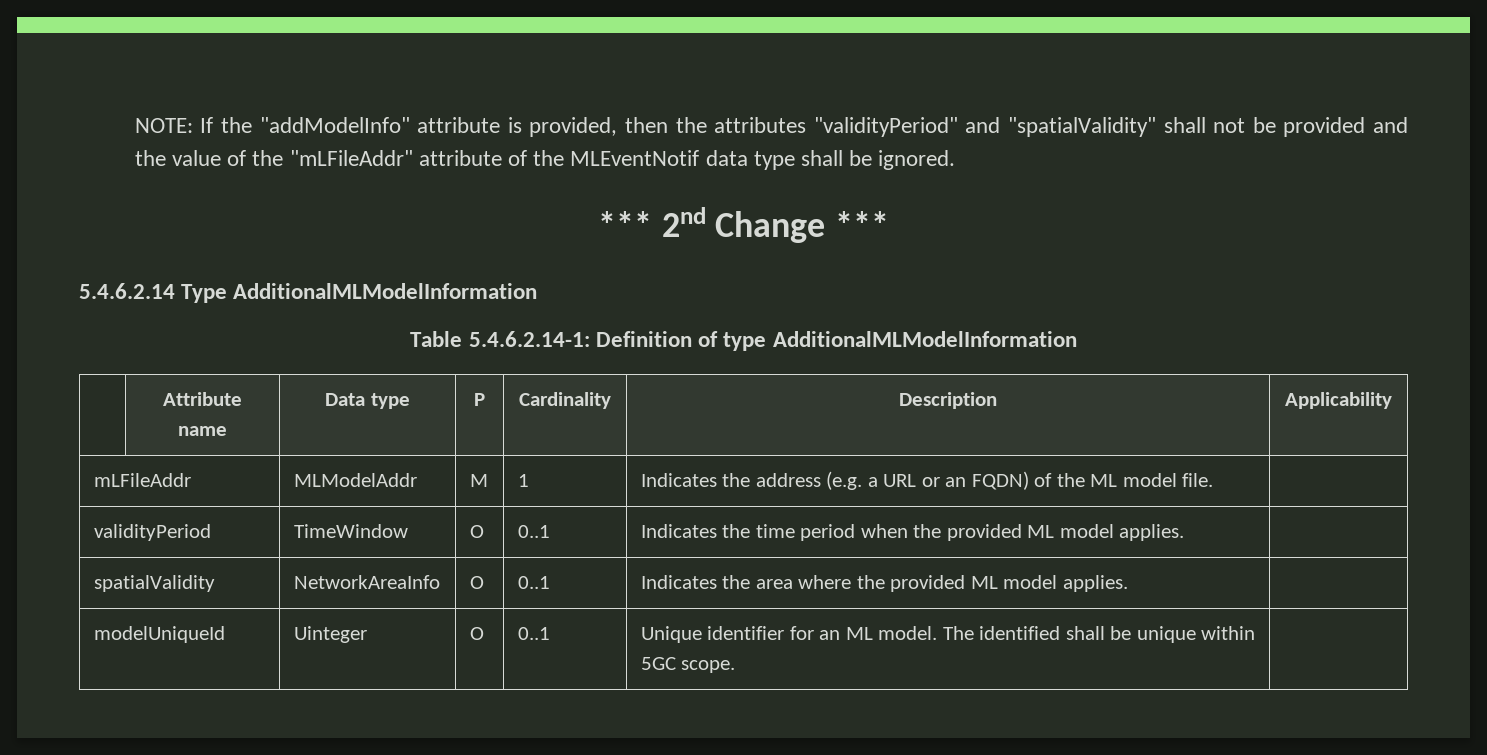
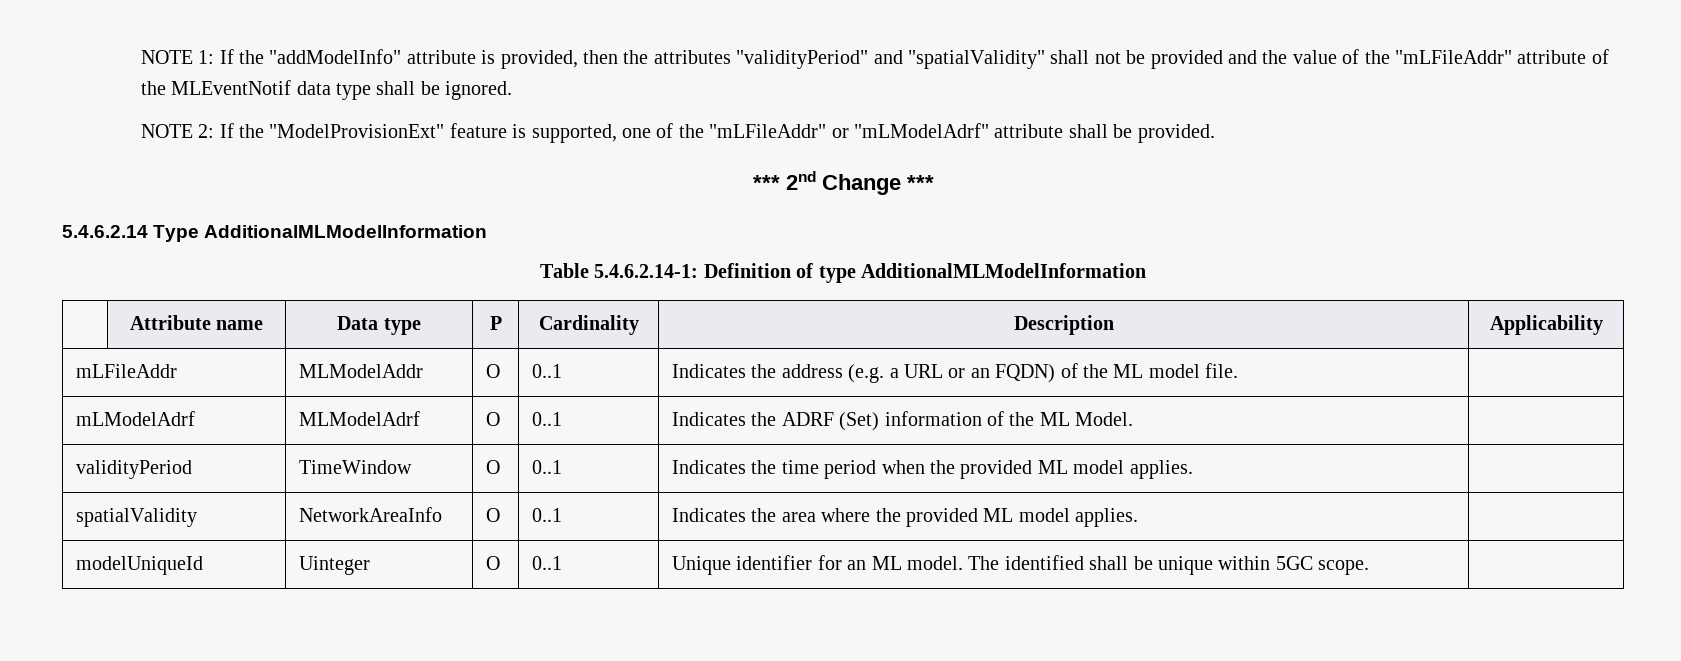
- NOTE: If the "addModelInfo" attribute is provided, then the attributes "validityPeriod" and "spatialValidity" shall not be provided and the value of the "mLFileAddr" attribute of the MLEventNotif data type shall be ignored.
+ NOTE 1: If the "addModelInfo" attribute is provided, then the attributes "validityPeriod" and "spatialValidity" shall not be provided and the value of the "mLFileAddr" attribute of the MLEventNotif data type shall be ignored.
+ NOTE 2: If the "ModelProvisionExt" feature is supported, one of the "mLFileAddr" or "mLModelAdrf" attribute shall be provided.
- mLFileAddr | MLModelAddr | M | 1 | Indicates the address (e.g. a URL or an FQDN) of the ML model file. |
+ mLFileAddr | MLModelAddr | O | 0..1 | Indicates the address (e.g. a URL or an FQDN) of the ML model file. |
+ mLModelAdrf | MLModelAdrf | O | 0..1 | Indicates the ADRF (Set) information of the ML Model. |

